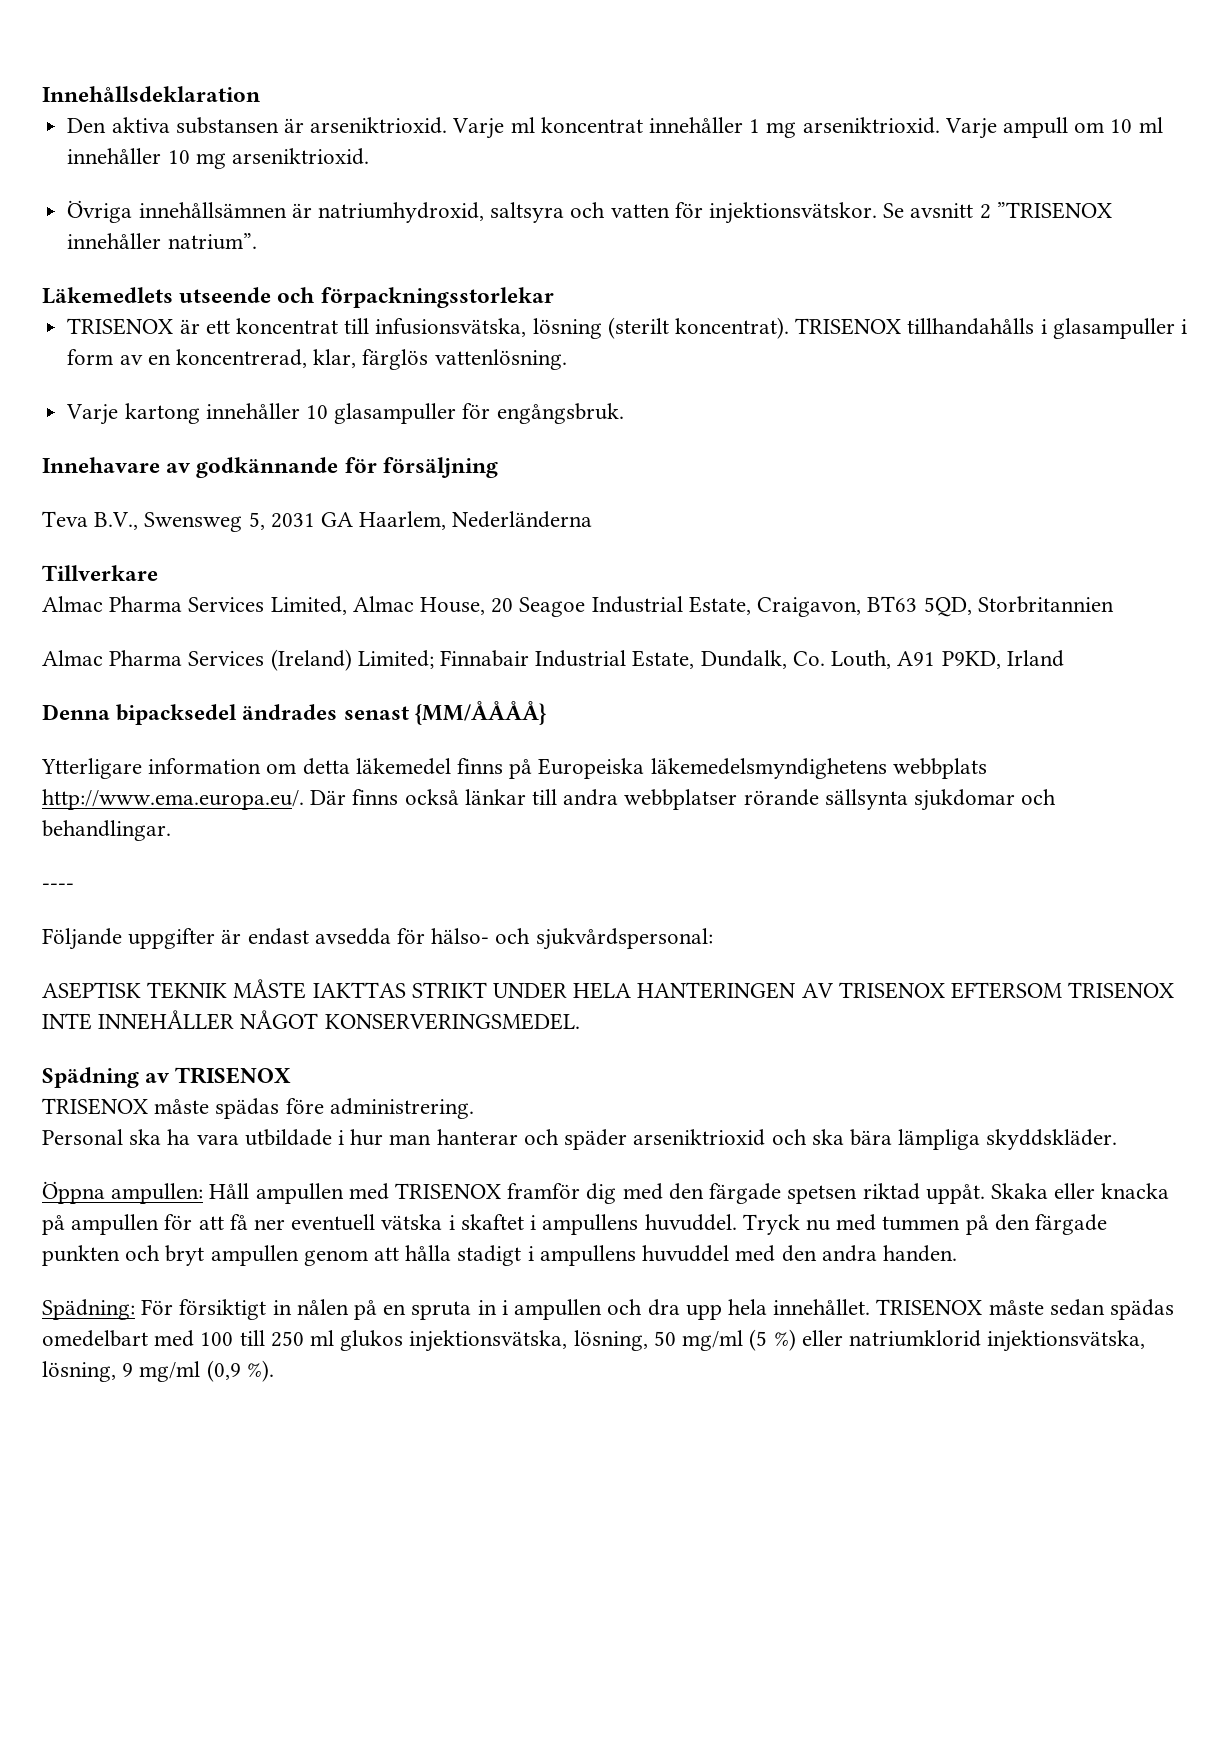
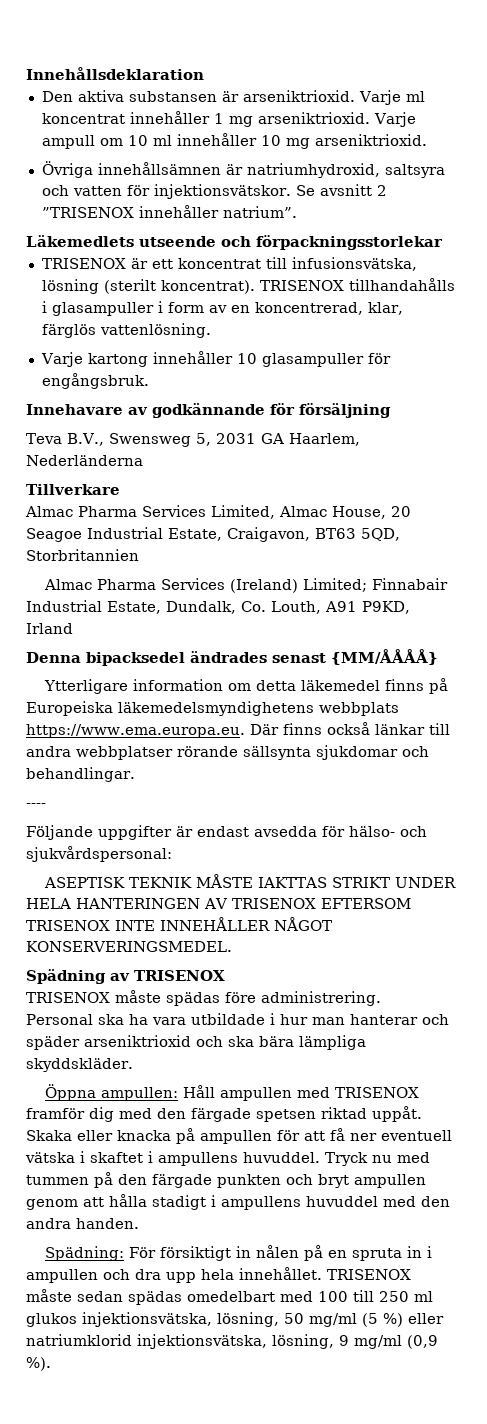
- Ytterligare information om detta läkemedel finns på Europeiska läkemedelsmyndighetens webbplats http://www.ema.europa.eu/. Där finns också länkar till andra webbplatser rörande sällsynta sjukdomar och behandlingar.
+ Ytterligare information om detta läkemedel finns på Europeiska läkemedelsmyndighetens webbplats https://www.ema.europa.eu. Där finns också länkar till andra webbplatser rörande sällsynta sjukdomar och behandlingar.

